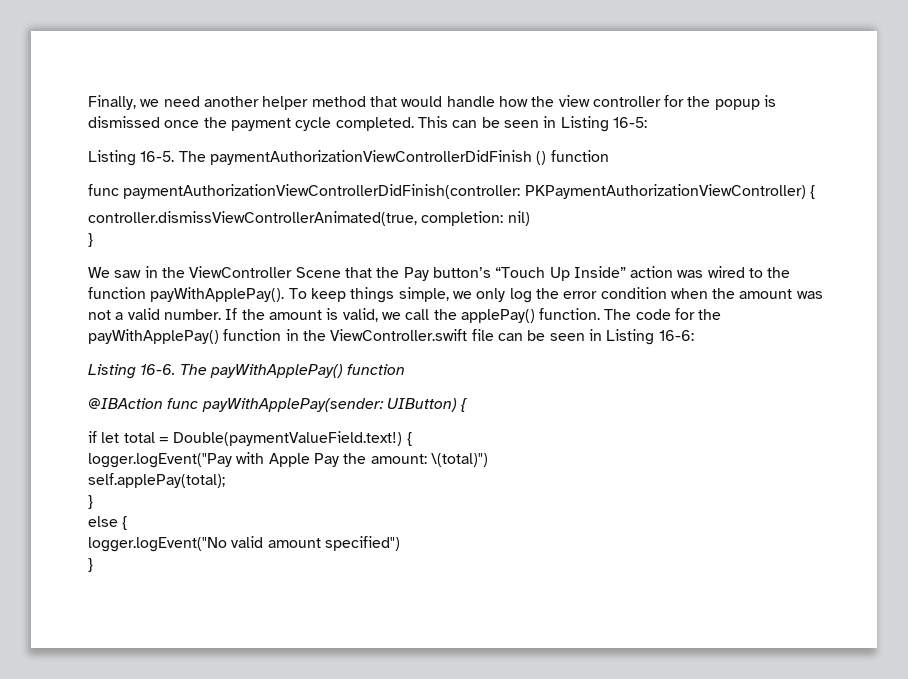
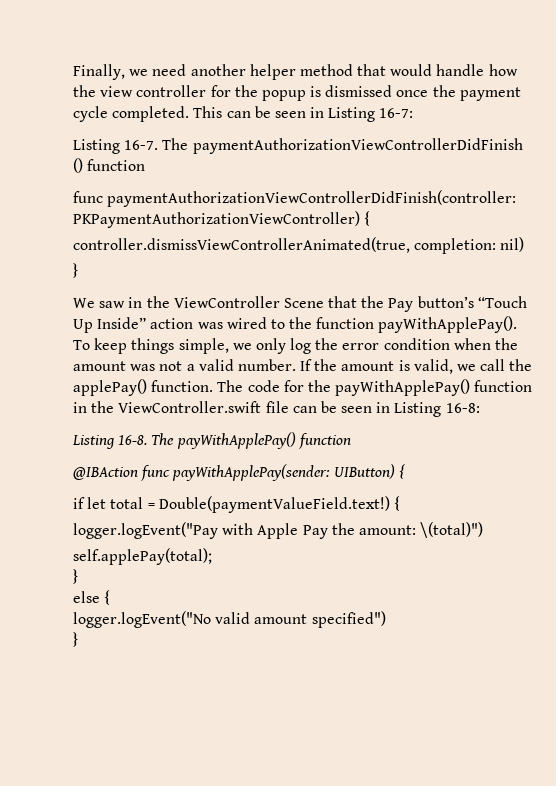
- This can be seen in Listing 16-5:
- Listing 16-5.
+ This can be seen in Listing 16-7:
+ Listing 16-7.
- The code for the payWithApplePay() function in the ViewController.swift file can be seen in Listing 16-6:
- Listing 16-6.
+ The code for the payWithApplePay() function in the ViewController.swift file can be seen in Listing 16-8:
+ Listing 16-8.

